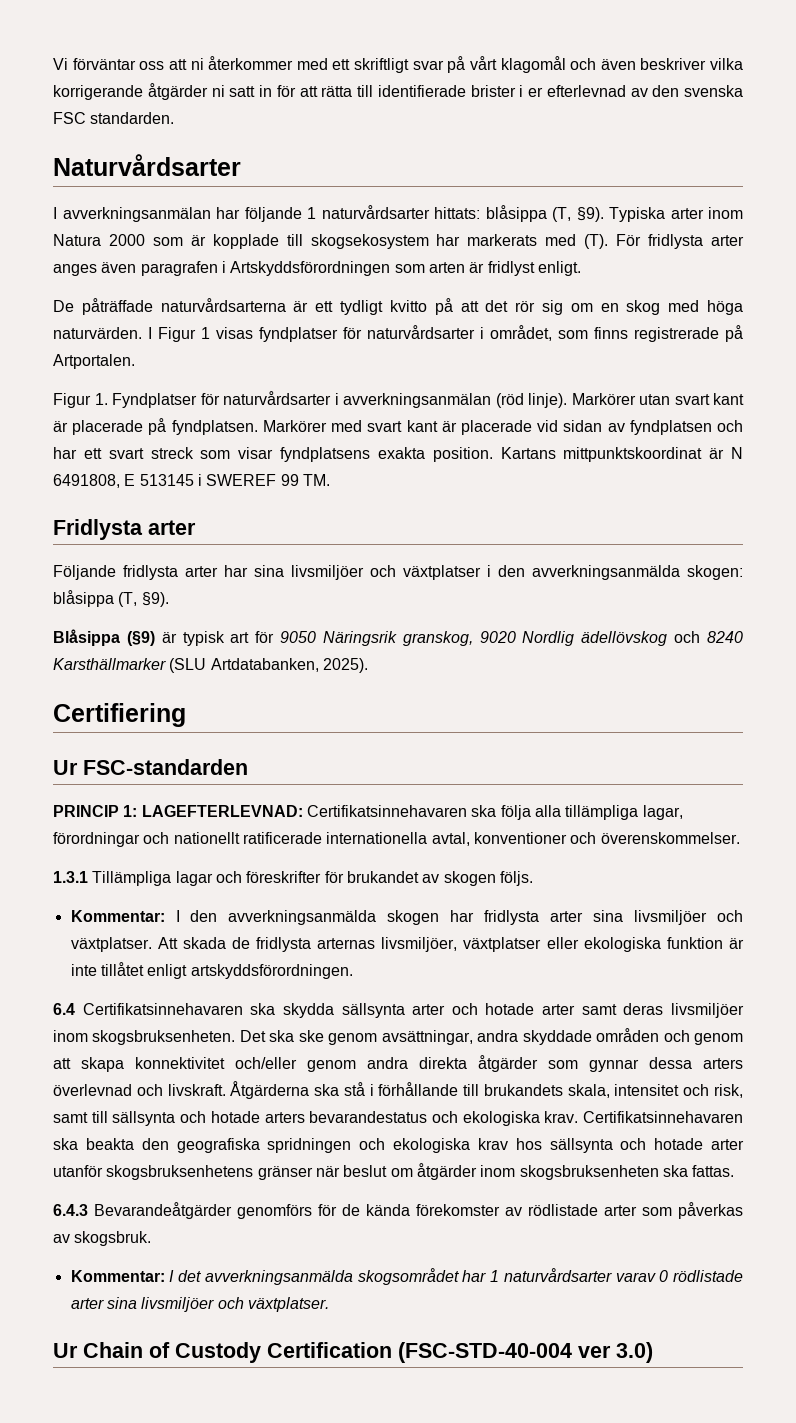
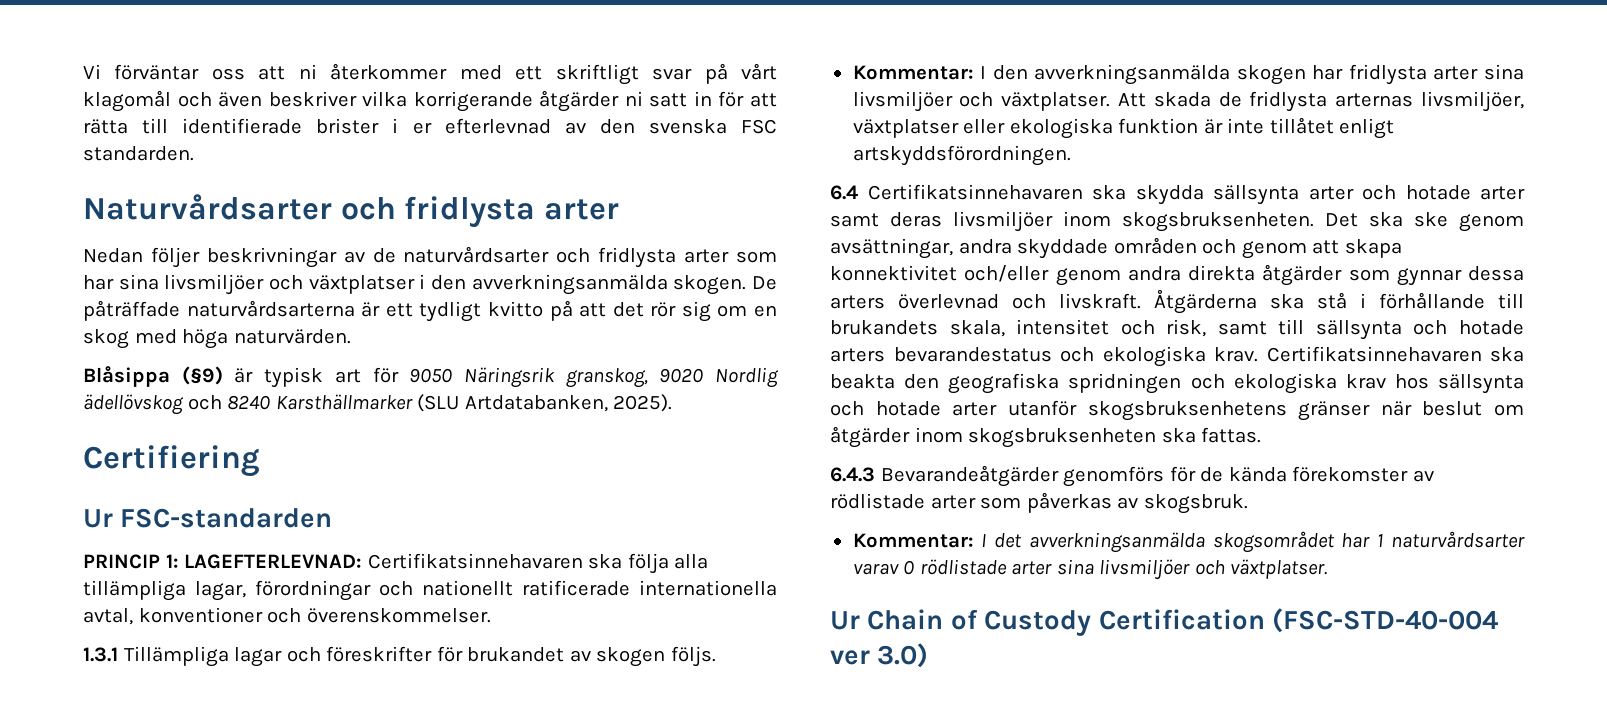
- Naturvårdsarter
- I avverkningsanmälan har följande 1 naturvårdsarter hittats: blåsippa (T, §9). Typiska arter inom Natura 2000 som är kopplade till skogsekosystem har markerats med (T). För fridlysta arter anges även paragrafen i Artskyddsförordningen som arten är fridlyst enligt.
- De påträffade naturvårdsarterna är ett tydligt kvitto på att det rör sig om en skog med höga naturvärden. I Figur 1 visas fyndplatser för naturvårdsarter i området, som finns registrerade på Artportalen.
- Figur 1. Fyndplatser för naturvårdsarter i avverkningsanmälan (röd linje). Markörer utan svart kant är placerade på fyndplatsen. Markörer med svart kant är placerade vid sidan av fyndplatsen och har ett svart streck som visar fyndplatsens exakta position. Kartans mittpunktskoordinat är N 6491808, E 513145 i SWEREF 99 TM.
- Fridlysta arter
- Följande fridlysta arter har sina livsmiljöer och växtplatser i den avverkningsanmälda skogen: blåsippa (T, §9).
+ Naturvårdsarter och fridlysta arter
+ Nedan följer beskrivningar av de naturvårdsarter och fridlysta arter som har sina livsmiljöer och växtplatser i den avverkningsanmälda skogen. De påträffade naturvårdsarterna är ett tydligt kvitto på att det rör sig om en skog med höga naturvärden.

